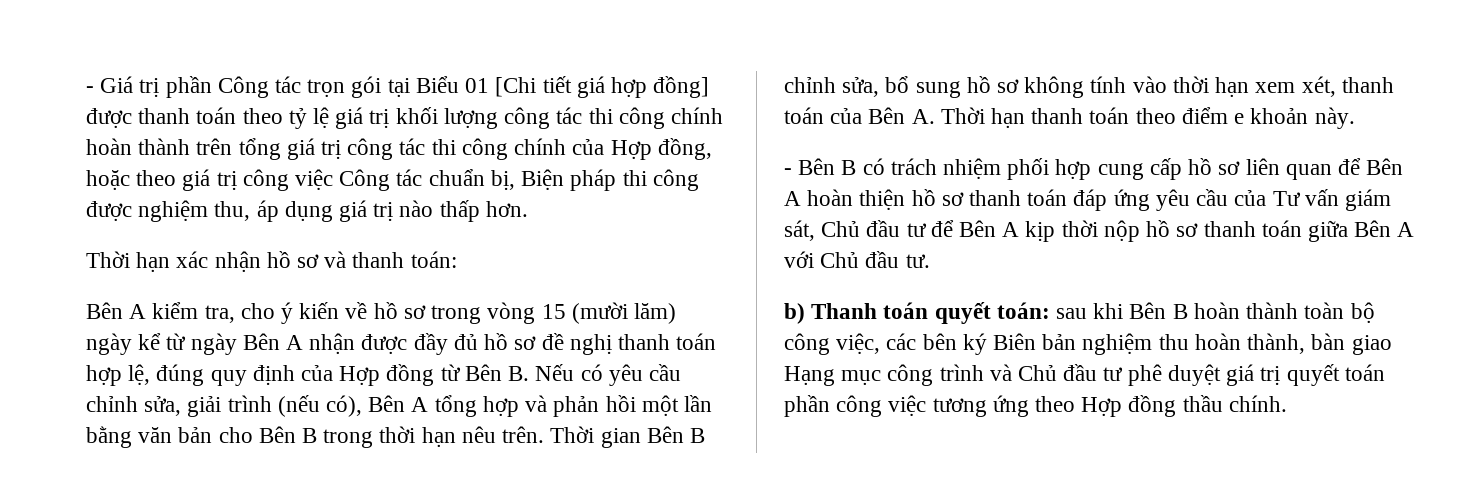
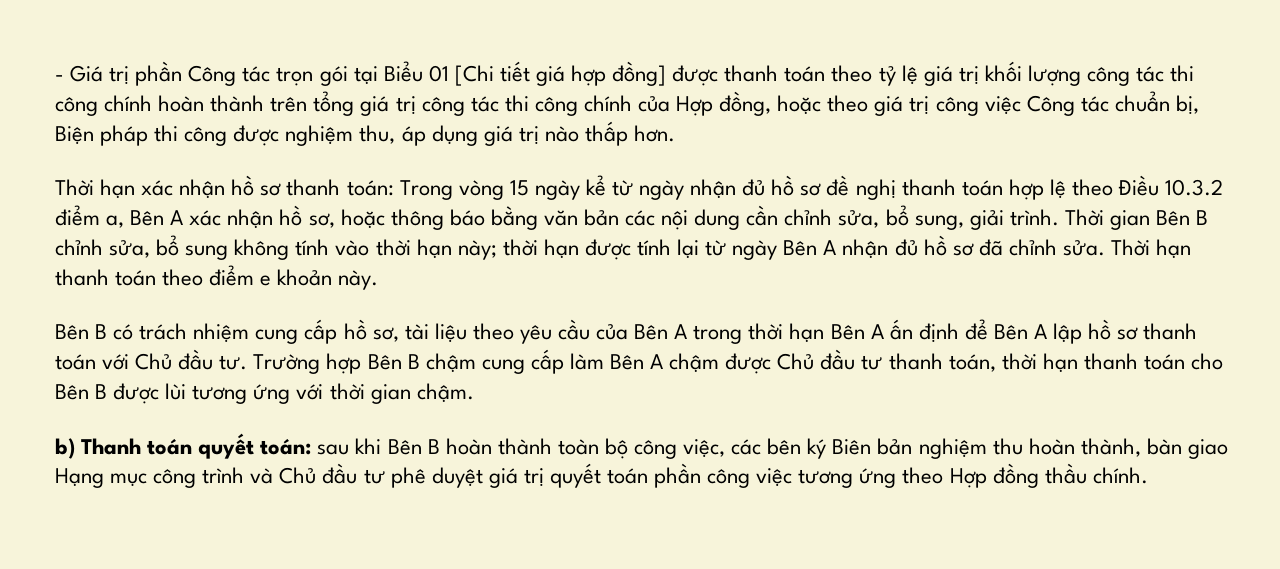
- Thời hạn xác nhận hồ sơ và thanh toán:
- Bên A kiểm tra, cho ý kiến về hồ sơ trong vòng 15 (mười lăm) ngày kể từ ngày Bên A nhận được đầy đủ hồ sơ đề nghị thanh toán hợp lệ, đúng quy định của Hợp đồng từ Bên B. Nếu có yêu cầu chỉnh sửa, giải trình (nếu có), Bên A tổng hợp và phản hồi một lần bằng văn bản cho Bên B trong thời hạn nêu trên.
+ Thời hạn xác nhận hồ sơ thanh toán: Trong vòng 15 ngày kể từ ngày nhận đủ hồ sơ đề nghị thanh toán hợp lệ theo Điều 10.3.2 điểm a, Bên A xác nhận hồ sơ, hoặc thông báo bằng văn bản các nội dung cần chỉnh sửa, bổ sung, giải trình.
- Thời gian Bên B chỉnh sửa, bổ sung hồ sơ không tính vào thời hạn xem xét, thanh toán của Bên A. Thời hạn thanh toán theo điểm e khoản này.
+ Thời gian Bên B chỉnh sửa, bổ sung không tính vào thời hạn này; thời hạn được tính lại từ ngày Bên A nhận đủ hồ sơ đã chỉnh sửa. Thời hạn thanh toán theo điểm e khoản này.
- - Bên B có trách nhiệm phối hợp cung cấp hồ sơ liên quan để Bên A hoàn thiện hồ sơ thanh toán đáp ứng yêu cầu của Tư vấn giám sát, Chủ đầu tư để Bên A kịp thời nộp hồ sơ thanh toán giữa Bên A với Chủ đầu tư.
+ Bên B có trách nhiệm cung cấp hồ sơ, tài liệu theo yêu cầu của Bên A trong thời hạn Bên A ấn định để Bên A lập hồ sơ thanh toán với Chủ đầu tư. Trường hợp Bên B chậm cung cấp làm Bên A chậm được Chủ đầu tư thanh toán, thời hạn thanh toán cho Bên B được lùi tương ứng với thời gian chậm.

